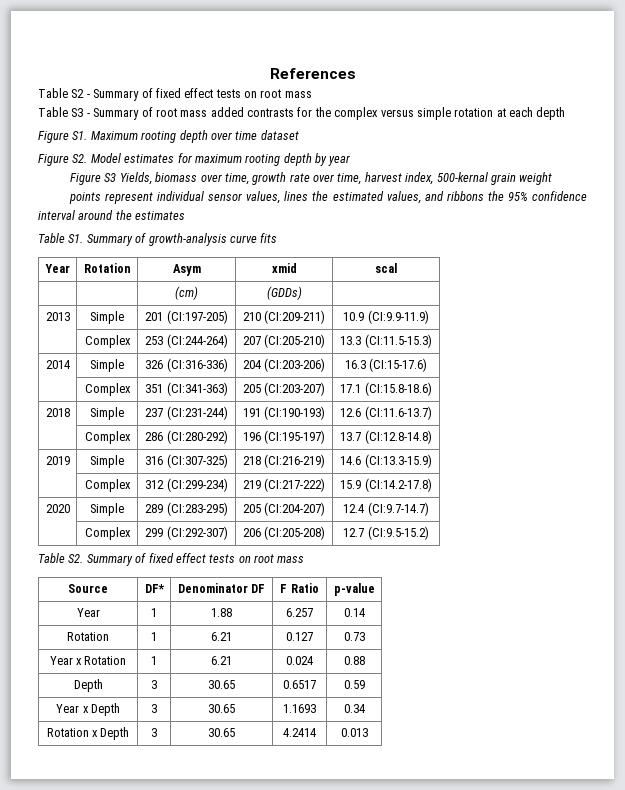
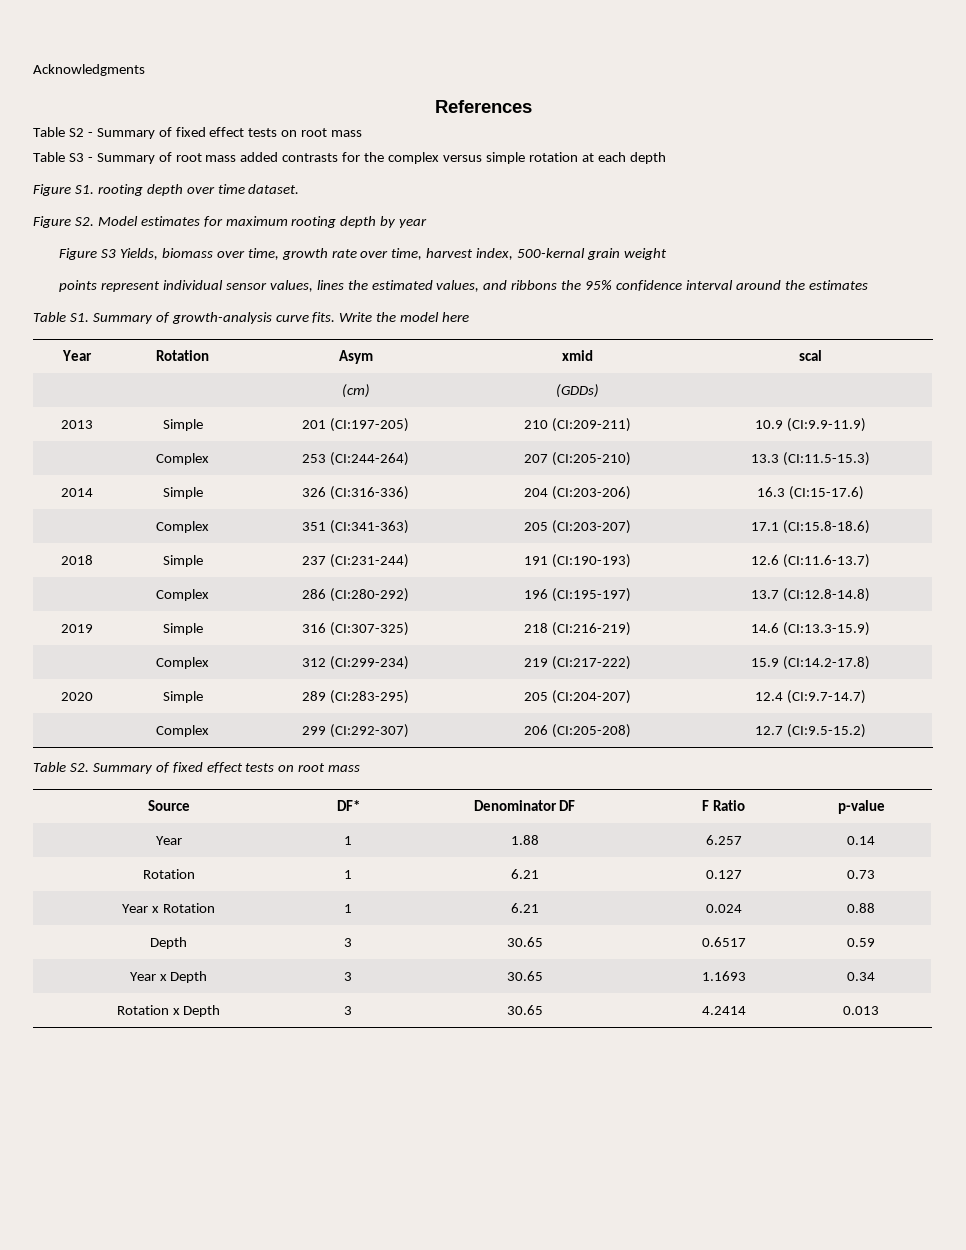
+ Acknowledgments
- Figure S1. Maximum rooting depth over time dataset
+ Figure S1. rooting depth over time dataset.
- Table S1. Summary of growth-analysis curve fits
+ Table S1. Summary of growth-analysis curve fits. Write the model here

